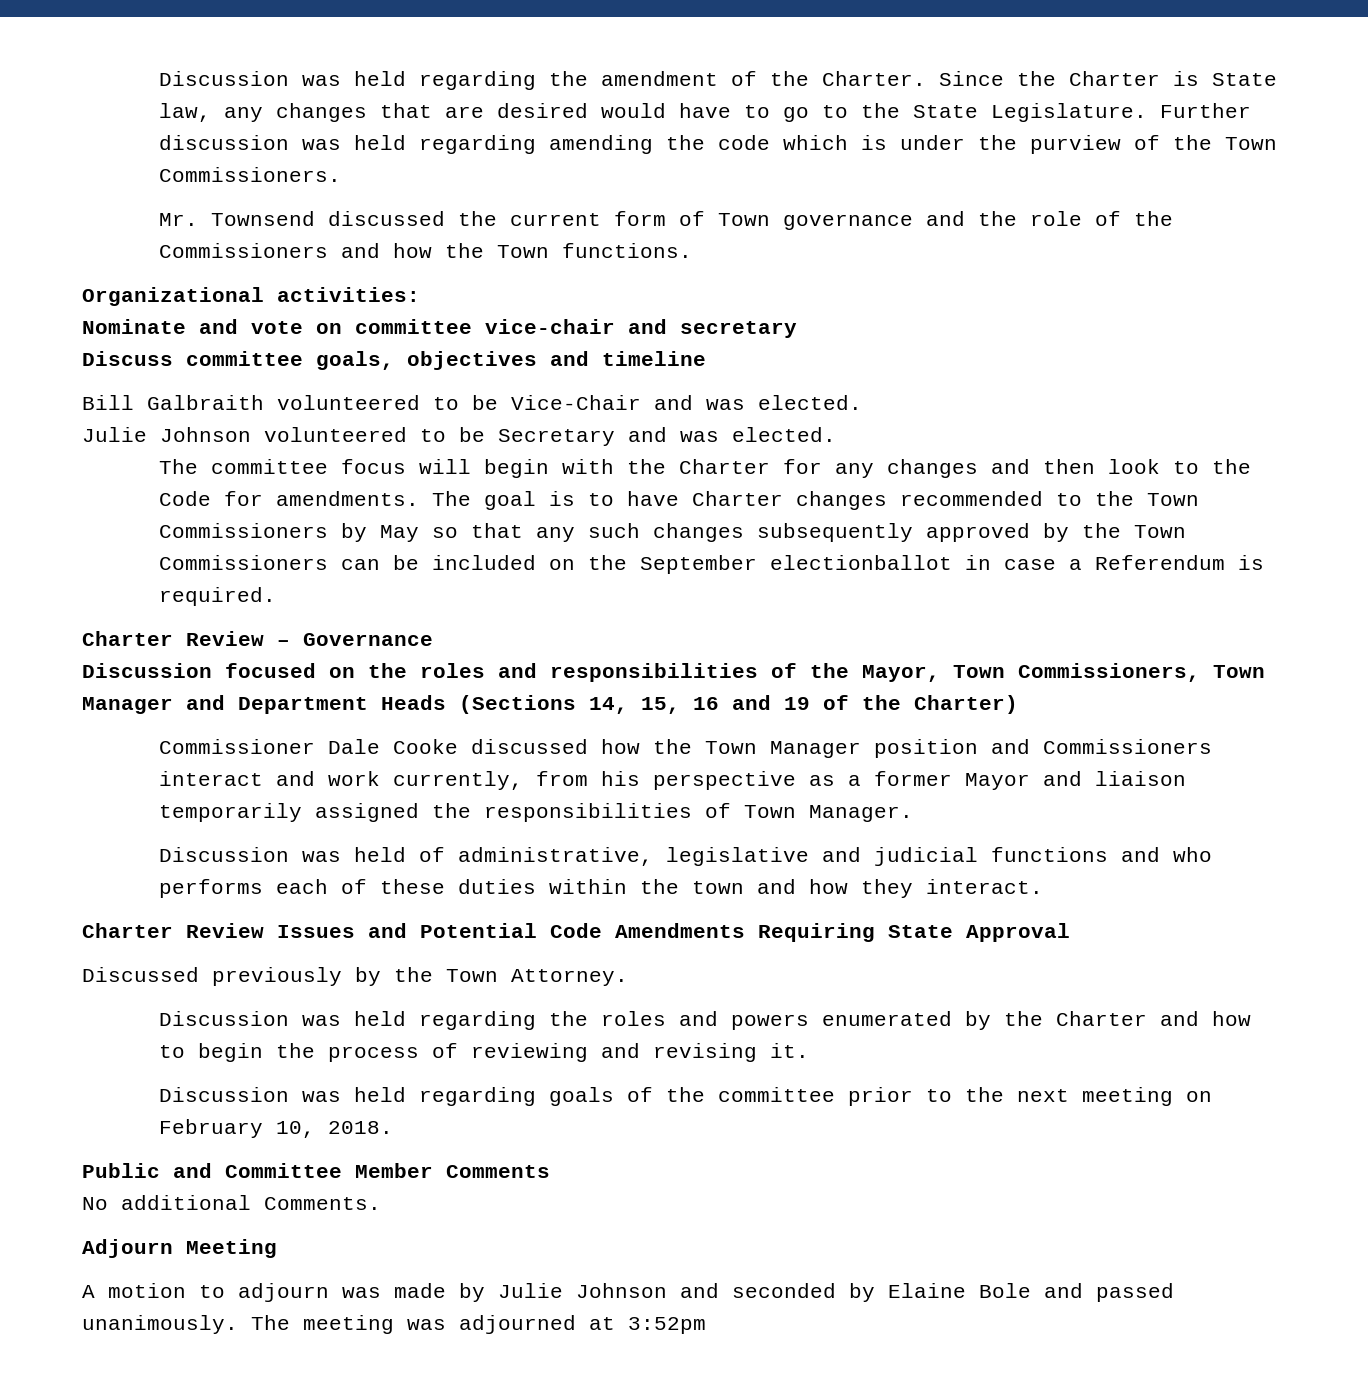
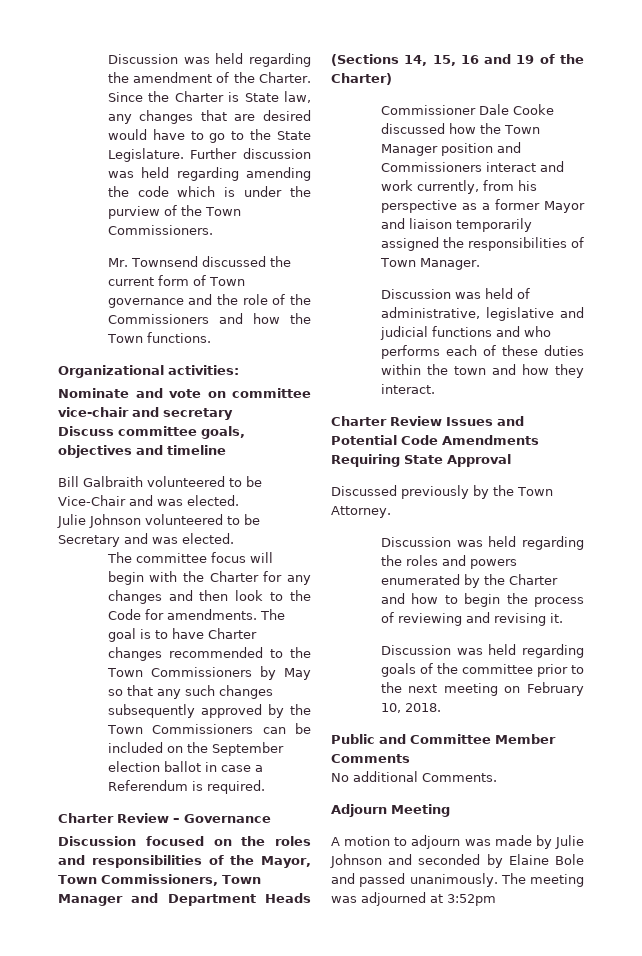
- The goal is to have Charter changes recommended to the Town Commissioners by May so that any such changes subsequently approved by the Town Commissioners can be included on the September electionballot in case a Referendum is required.
+ The goal is to have Charter changes recommended to the Town Commissioners by May so that any such changes subsequently approved by the Town Commissioners can be included on the September election ballot in case a Referendum is required.

